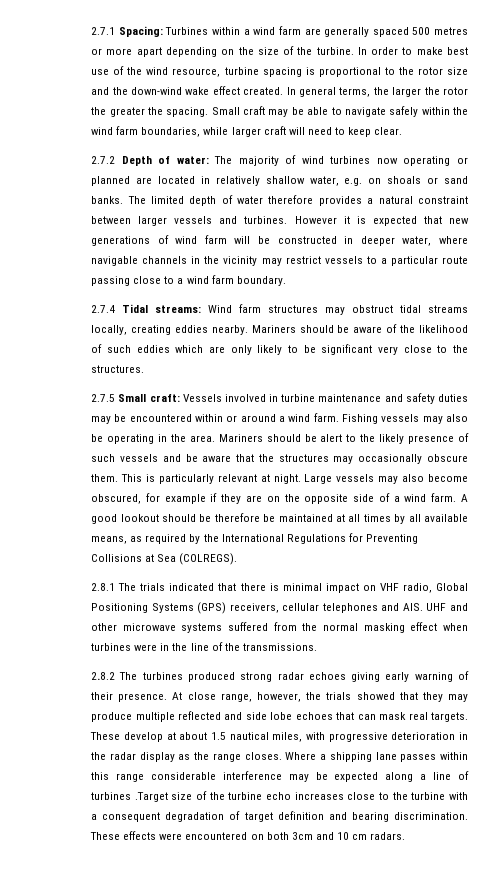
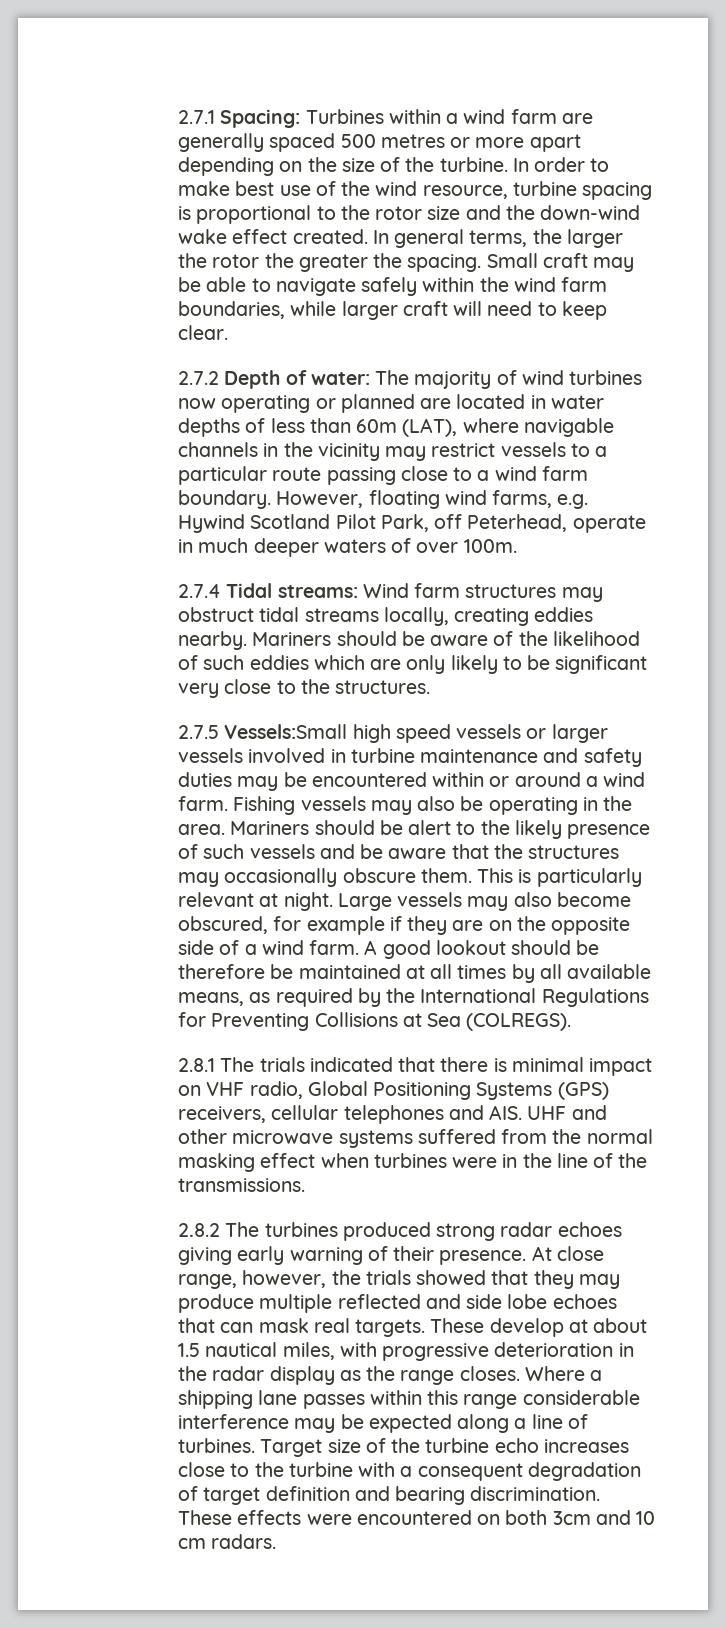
- 2.7.2 Depth of water: The majority of wind turbines now operating or planned are located in relatively shallow water, e.g. on shoals or sand banks. The limited depth of water therefore provides a natural constraint between larger vessels and turbines. However it is expected that new generations of wind farm will be constructed in deeper water, where navigable channels in the vicinity may restrict vessels to a particular route passing close to a wind farm boundary.
+ 2.7.2 Depth of water: The majority of wind turbines now operating or planned are located in water depths of less than 60m (LAT), where navigable channels in the vicinity may restrict vessels to a particular route passing close to a wind farm boundary. However, floating wind farms, e.g. Hywind Scotland Pilot Park, off Peterhead, operate in much deeper waters of over 100m.
- 2.7.5 Small craft: Vessels involved in turbine maintenance and safety duties may be encountered within or around a wind farm.
+ 2.7.5 Vessels:Small high speed vessels or larger vessels involved in turbine maintenance and safety duties may be encountered within or around a wind farm.
- Where a shipping lane passes within this range considerable interference may be expected along a line of turbines .Target size of the turbine echo increases close to the turbine with a consequent degradation of target definition and bearing discrimination.
+ Where a shipping lane passes within this range considerable interference may be expected along a line of turbines. Target size of the turbine echo increases close to the turbine with a consequent degradation of target definition and bearing discrimination.

